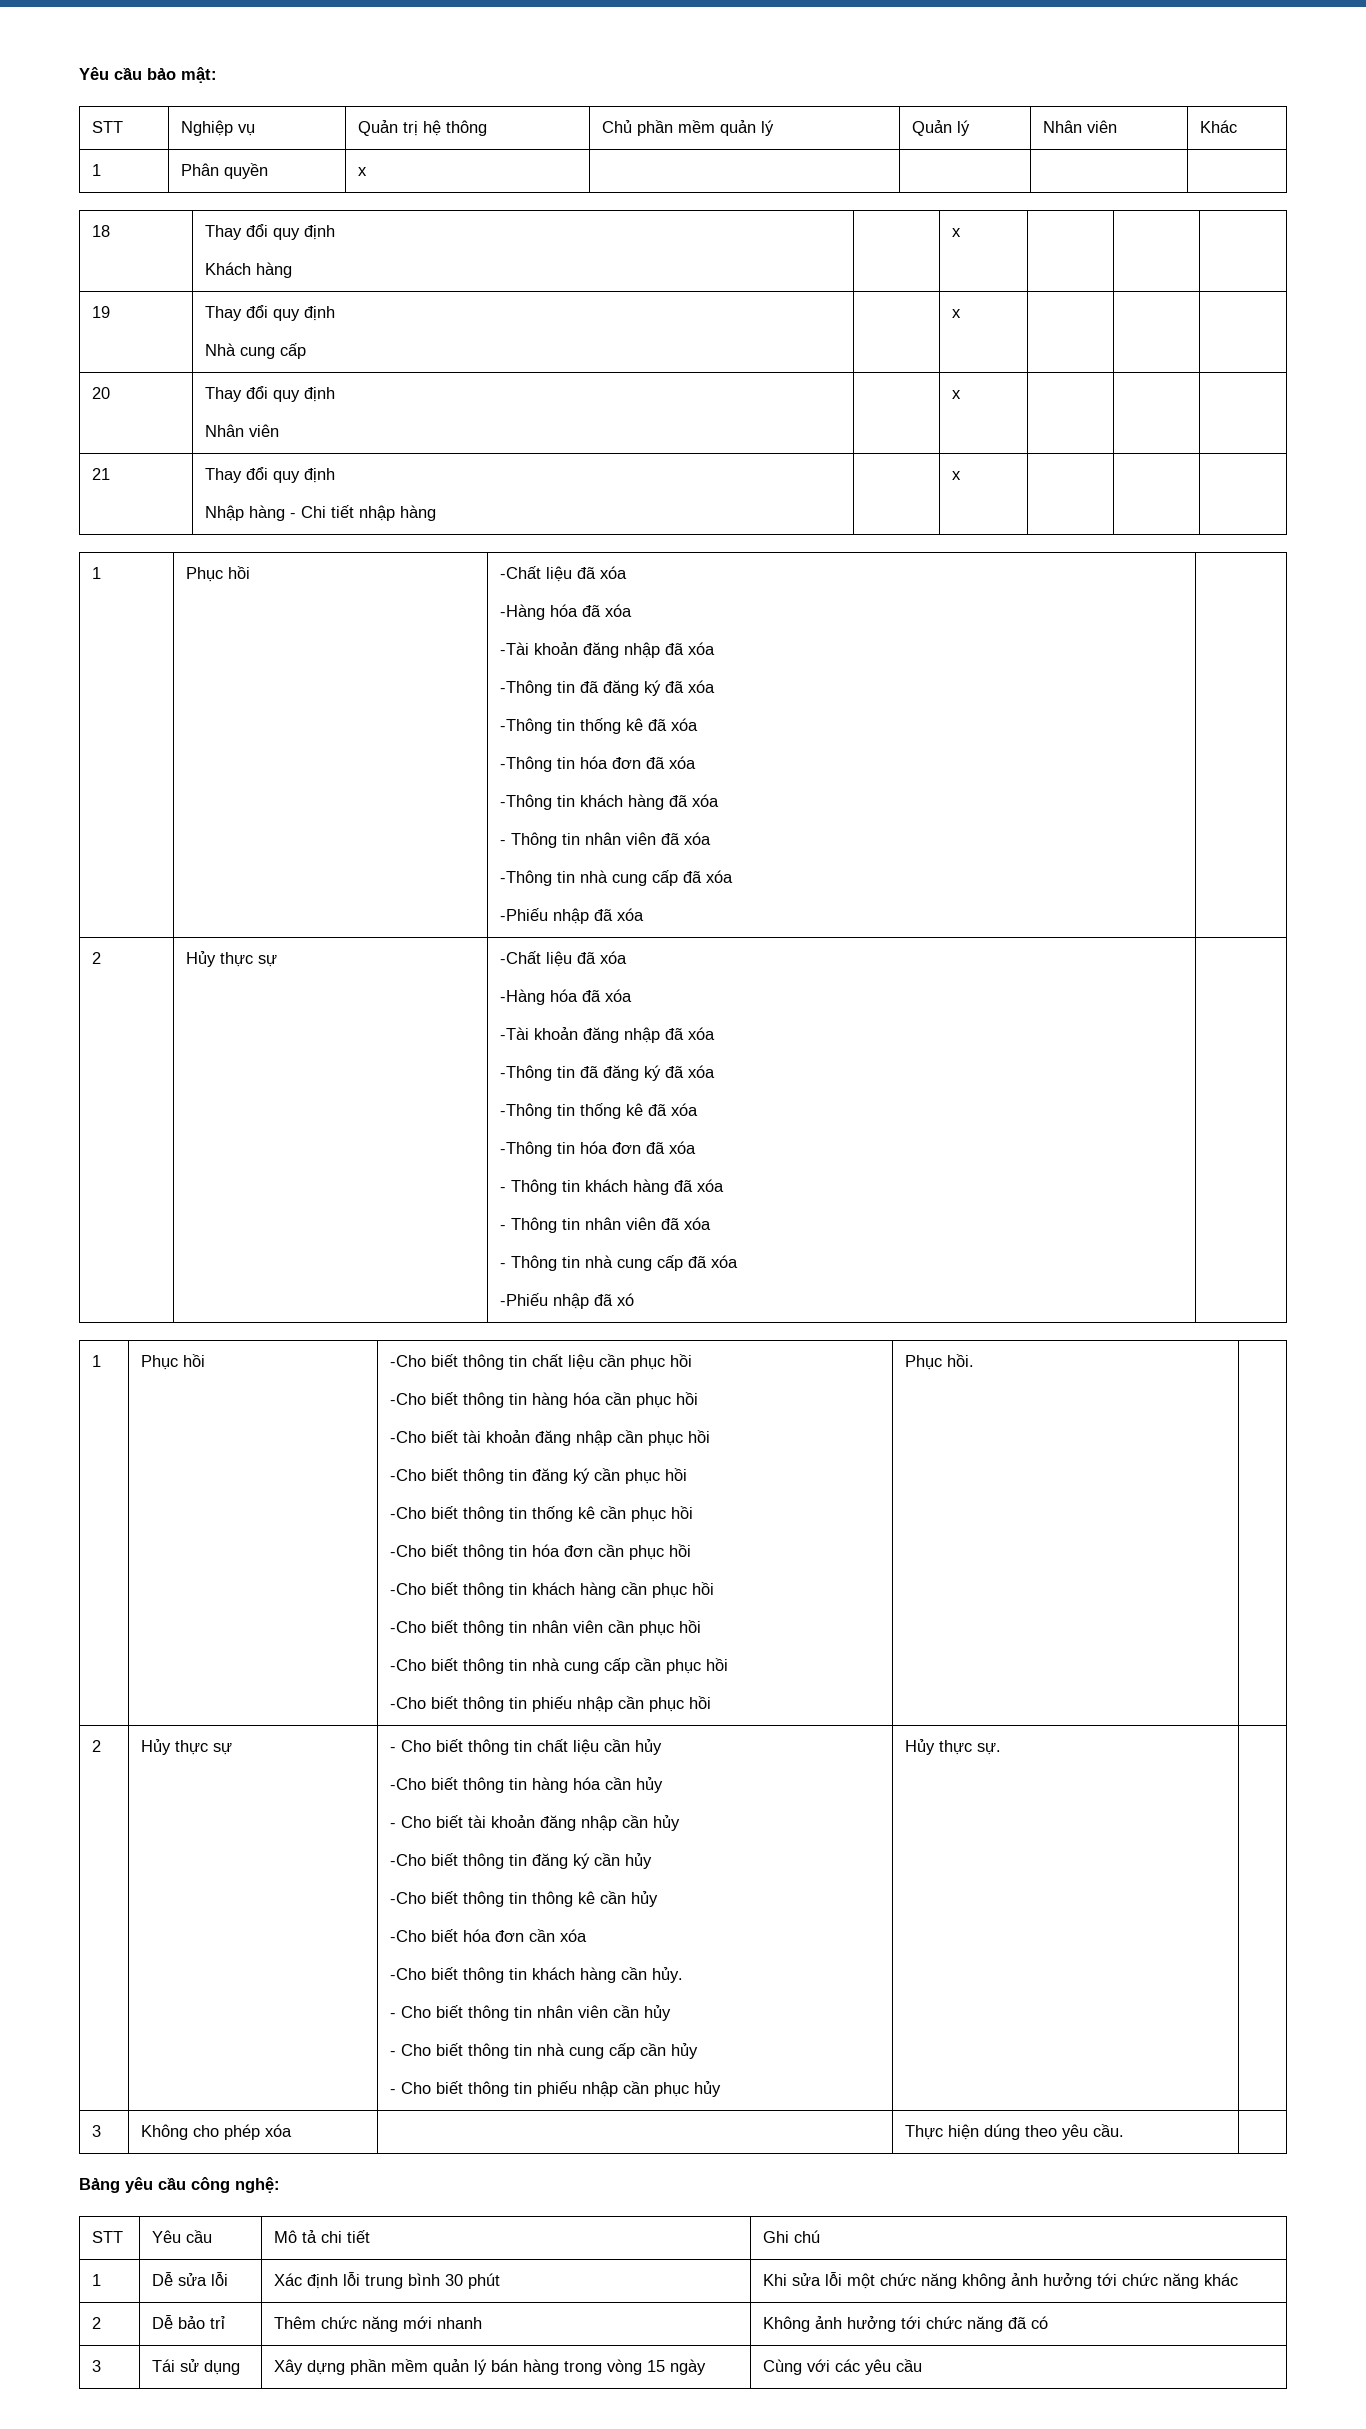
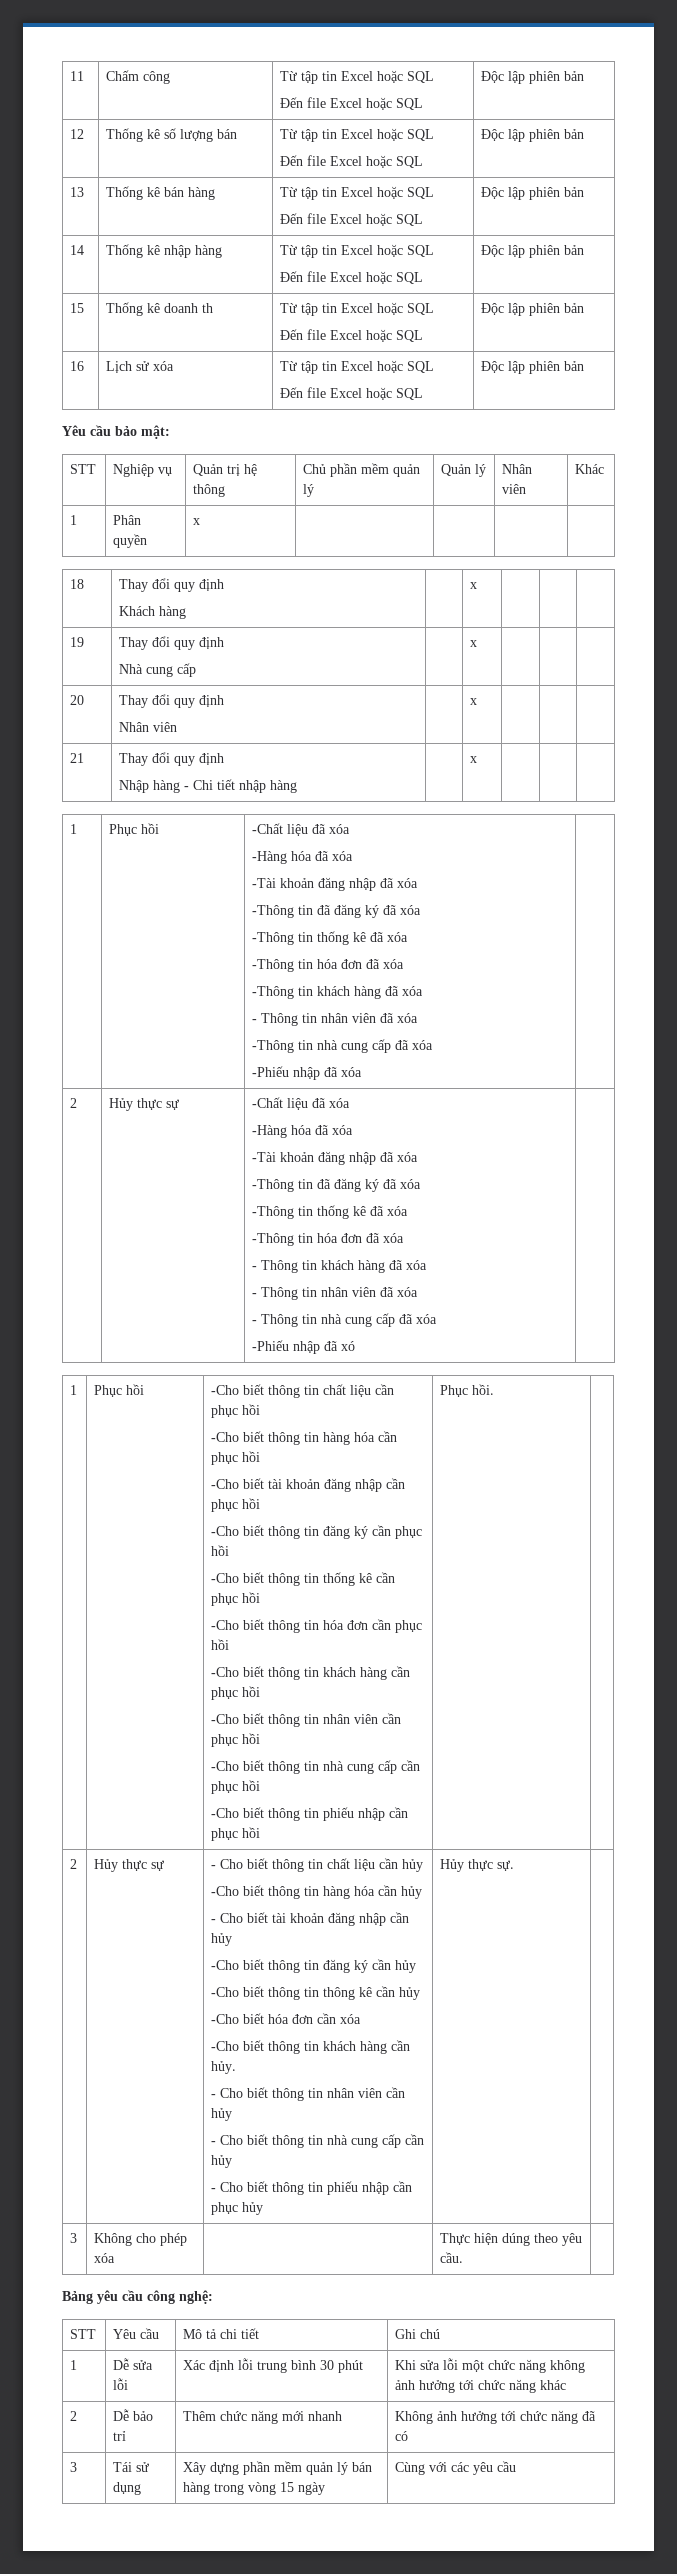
+ 11 | Chấm công | Từ tập tin Excel hoặc SQL
+ Đến file Excel hoặc SQL | Độc lập phiên bản
+ 12 | Thống kê số lượng bán | Từ tập tin Excel hoặc SQL
+ Đến file Excel hoặc SQL | Độc lập phiên bản
+ 13 | Thống kê bán hàng | Từ tập tin Excel hoặc SQL
+ Đến file Excel hoặc SQL | Độc lập phiên bản
+ 14 | Thống kê nhập hàng | Từ tập tin Excel hoặc SQL
+ Đến file Excel hoặc SQL | Độc lập phiên bản
+ 15 | Thống kê doanh th | Từ tập tin Excel hoặc SQL
+ Đến file Excel hoặc SQL | Độc lập phiên bản
+ 16 | Lịch sử xóa | Từ tập tin Excel hoặc SQL
+ Đến file Excel hoặc SQL | Độc lập phiên bản

